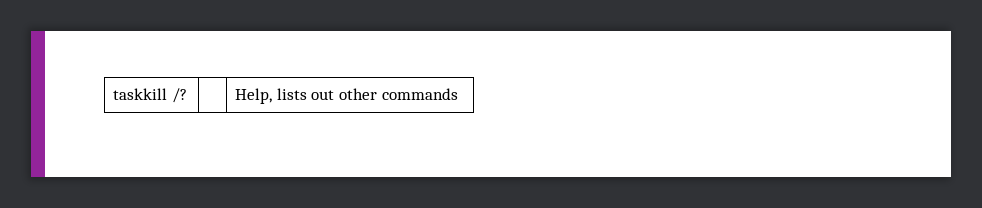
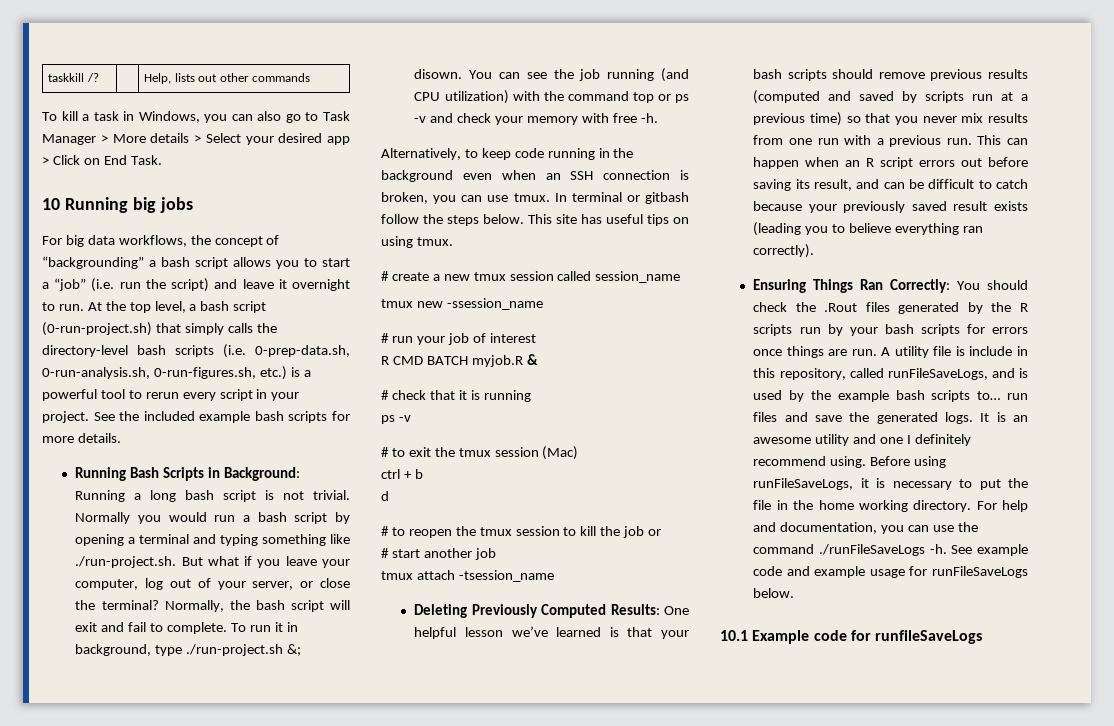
+ To kill a task in Windows, you can also go to Task Manager > More details > Select your desired app > Click on End Task.
+ 10 Running big jobs
+ For big data workflows, the concept of “backgrounding” a bash script allows you to start a “job” (i.e. run the script) and leave it overnight to run. At the top level, a bash script (0-run-project.sh) that simply calls the directory-level bash scripts (i.e. 0-prep-data.sh, 0-run-analysis.sh, 0-run-figures.sh, etc.) is a powerful tool to rerun every script in your project. See the included example bash scripts for more details.
+ Running Bash Scripts in Background: Running a long bash script is not trivial. Normally you would run a bash script by opening a terminal and typing something like ./run-project.sh. But what if you leave your computer, log out of your server, or close the terminal? Normally, the bash script will exit and fail to complete. To run it in background, type ./run-project.sh &; disown. You can see the job running (and CPU utilization) with the command top or ps -v and check your memory with free -h.
+ Alternatively, to keep code running in the background even when an SSH connection is broken, you can use tmux. In terminal or gitbash follow the steps below. This site has useful tips on using tmux.
+ # create a new tmux session called session_name
+ tmux new -ssession_name
+ # run your job of interest
+ R CMD BATCH myjob.R &
+ # check that it is running
+ ps -v
+ # to exit the tmux session (Mac)
+ ctrl + b
+ d
+ # to reopen the tmux session to kill the job or
+ # start another job
+ tmux attach -tsession_name
+ Deleting Previously Computed Results: One helpful lesson we’ve learned is that your bash scripts should remove previous results (computed and saved by scripts run at a previous time) so that you never mix results from one run with a previous run. This can happen when an R script errors out before saving its result, and can be difficult to catch because your previously saved result exists (leading you to believe everything ran correctly).
+ Ensuring Things Ran Correctly: You should check the .Rout files generated by the R scripts run by your bash scripts for errors once things are run. A utility file is include in this repository, called runFileSaveLogs, and is used by the example bash scripts to… run files and save the generated logs. It is an awesome utility and one I definitely recommend using. Before using runFileSaveLogs, it is necessary to put the file in the home working directory. For help and documentation, you can use the command ./runFileSaveLogs -h. See example code and example usage for runFileSaveLogs below.
+ 10.1 Example code for runfileSaveLogs

